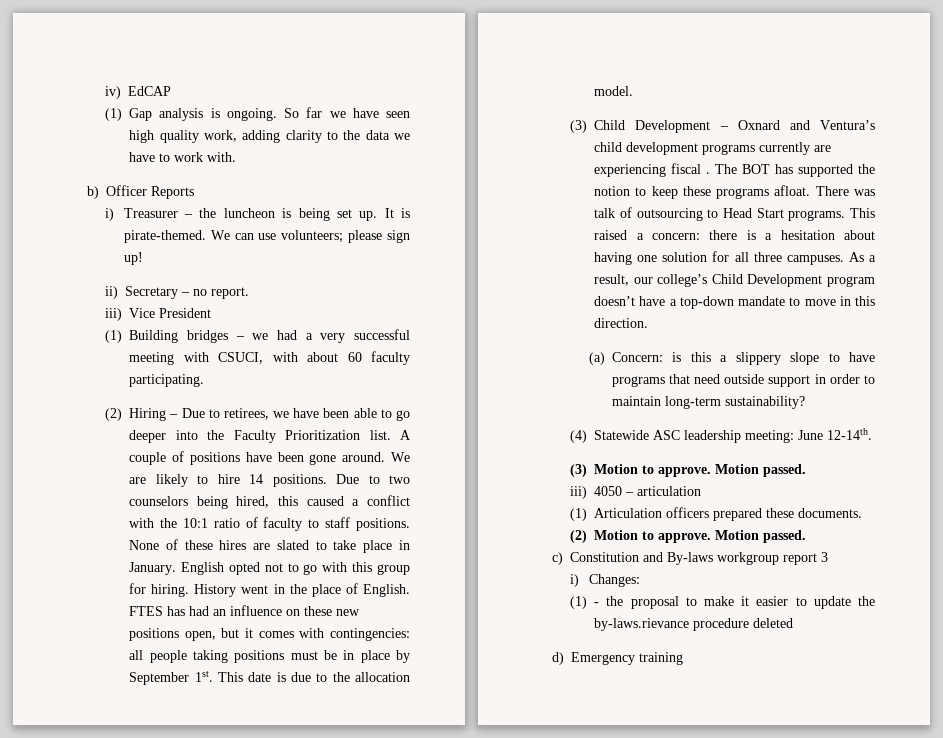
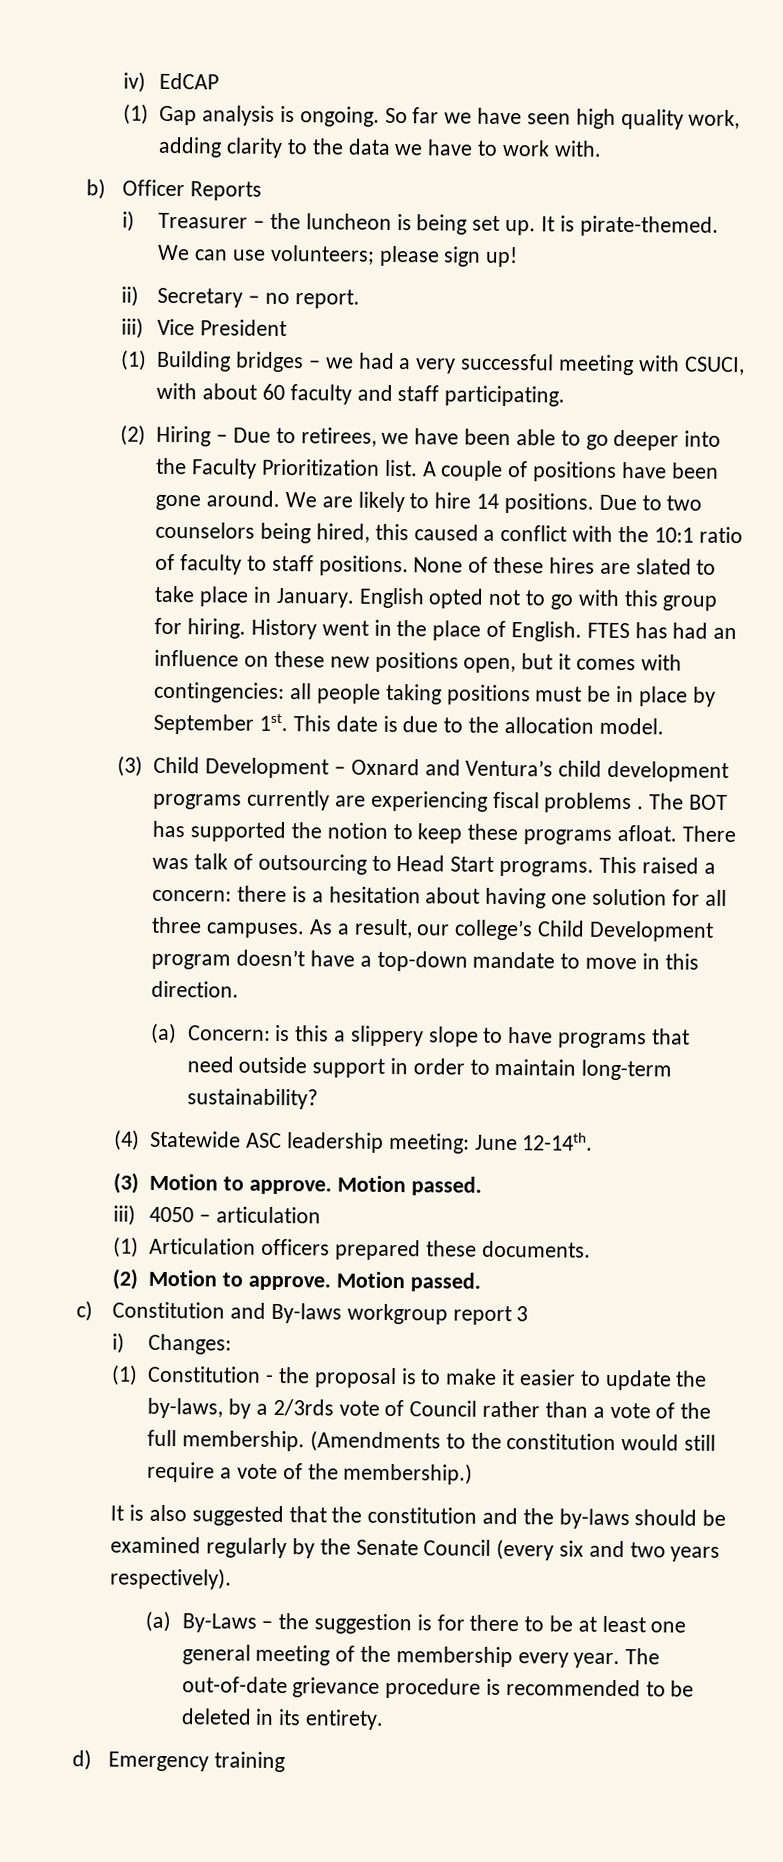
- (1) Building bridges – we had a very successful meeting with CSUCI, with about 60 faculty participating.
+ (1) Building bridges – we had a very successful meeting with CSUCI, with about 60 faculty and staff participating.
- (3) Child Development – Oxnard and Ventura’s child development programs currently are experiencing fiscal .
+ (3) Child Development – Oxnard and Ventura’s child development programs currently are experiencing fiscal problems .
- (1) - the proposal to make it easier to update the by-laws.rievance procedure deleted
+ (1) Constitution - the proposal is to make it easier to update the by-laws, by a 2/3rds vote of Council rather than a vote of the full membership. (Amendments to the constitution would still require a vote of the membership.)
+ It is also suggested that the constitution and the by-laws should be examined regularly by the Senate Council (every six and two years respectively).
+ (a) By-Laws – the suggestion is for there to be at least one general meeting of the membership every year. The out-of-date grievance procedure is recommended to be deleted in its entirety.

